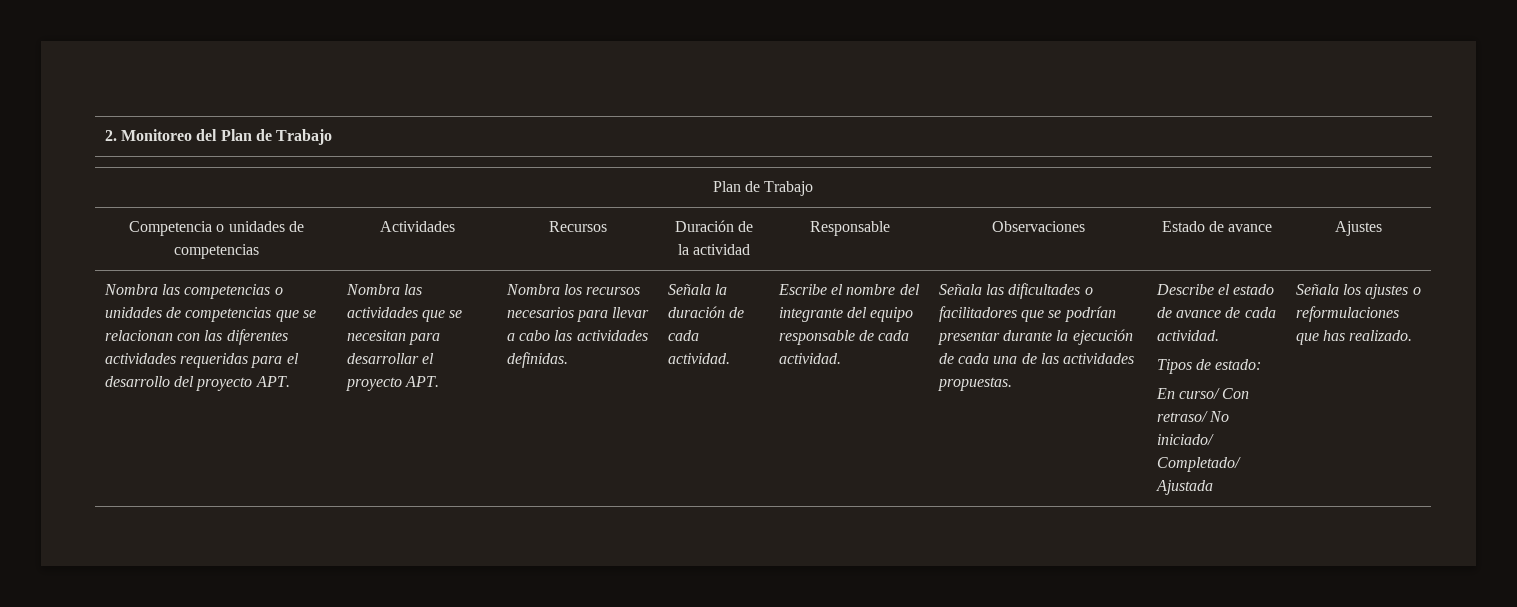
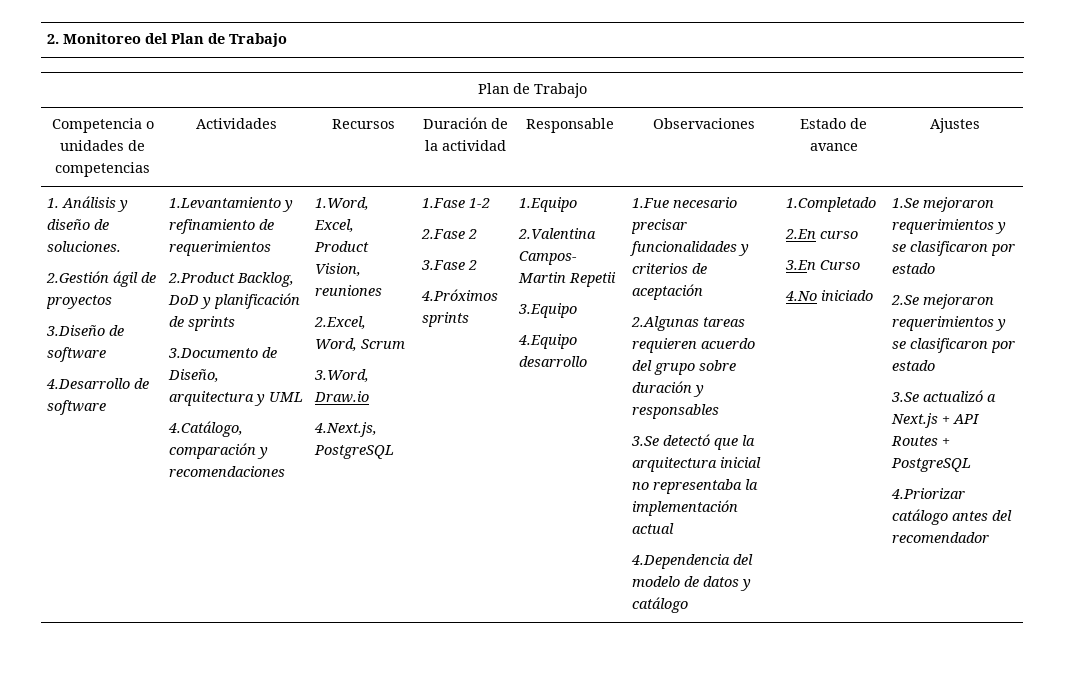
- Nombra las competencias o unidades de competencias que se relacionan con las diferentes actividades requeridas para el desarrollo del proyecto APT. | Nombra las actividades que se necesitan para desarrollar el proyecto APT. | Nombra los recursos necesarios para llevar a cabo las actividades definidas. | Señala la duración de cada actividad. | Escribe el nombre del integrante del equipo responsable de cada actividad. | Señala las dificultades o facilitadores que se podrían presentar durante la ejecución de cada una de las actividades propuestas. | Describe el estado de avance de cada actividad.
- Tipos de estado:
- En curso/ Con retraso/ No iniciado/ Completado/ Ajustada | Señala los ajustes o reformulaciones que has realizado.
+ 1. Análisis y diseño de soluciones.
+ 2.Gestión ágil de proyectos
+ 3.Diseño de software
+ 4.Desarrollo de software | 1.Levantamiento y refinamiento de requerimientos
+ 2.Product Backlog, DoD y planificación de sprints
+ 3.Documento de Diseño, arquitectura y UML
+ 4.Catálogo, comparación y recomendaciones | 1.Word, Excel, Product Vision, reuniones
+ 2.Excel, Word, Scrum
+ 3.Word, Draw.io
+ 4.Next.js, PostgreSQL | 1.Fase 1-2
+ 2.Fase 2
+ 3.Fase 2
+ 4.Próximos sprints | 1.Equipo
+ 2.Valentina Campos- Martin Repetii
+ 3.Equipo
+ 4.Equipo desarrollo | 1.Fue necesario precisar funcionalidades y criterios de aceptación
+ 2.Algunas tareas requieren acuerdo del grupo sobre duración y responsables
+ 3.Se detectó que la arquitectura inicial no representaba la implementación actual
+ 4.Dependencia del modelo de datos y catálogo | 1.Completado
+ 2.En curso
+ 3.En Curso
+ 4.No iniciado | 1.Se mejoraron requerimientos y se clasificaron por estado
+ 2.Se mejoraron requerimientos y se clasificaron por estado
+ 3.Se actualizó a Next.js + API Routes + PostgreSQL
+ 4.Priorizar catálogo antes del recomendador

